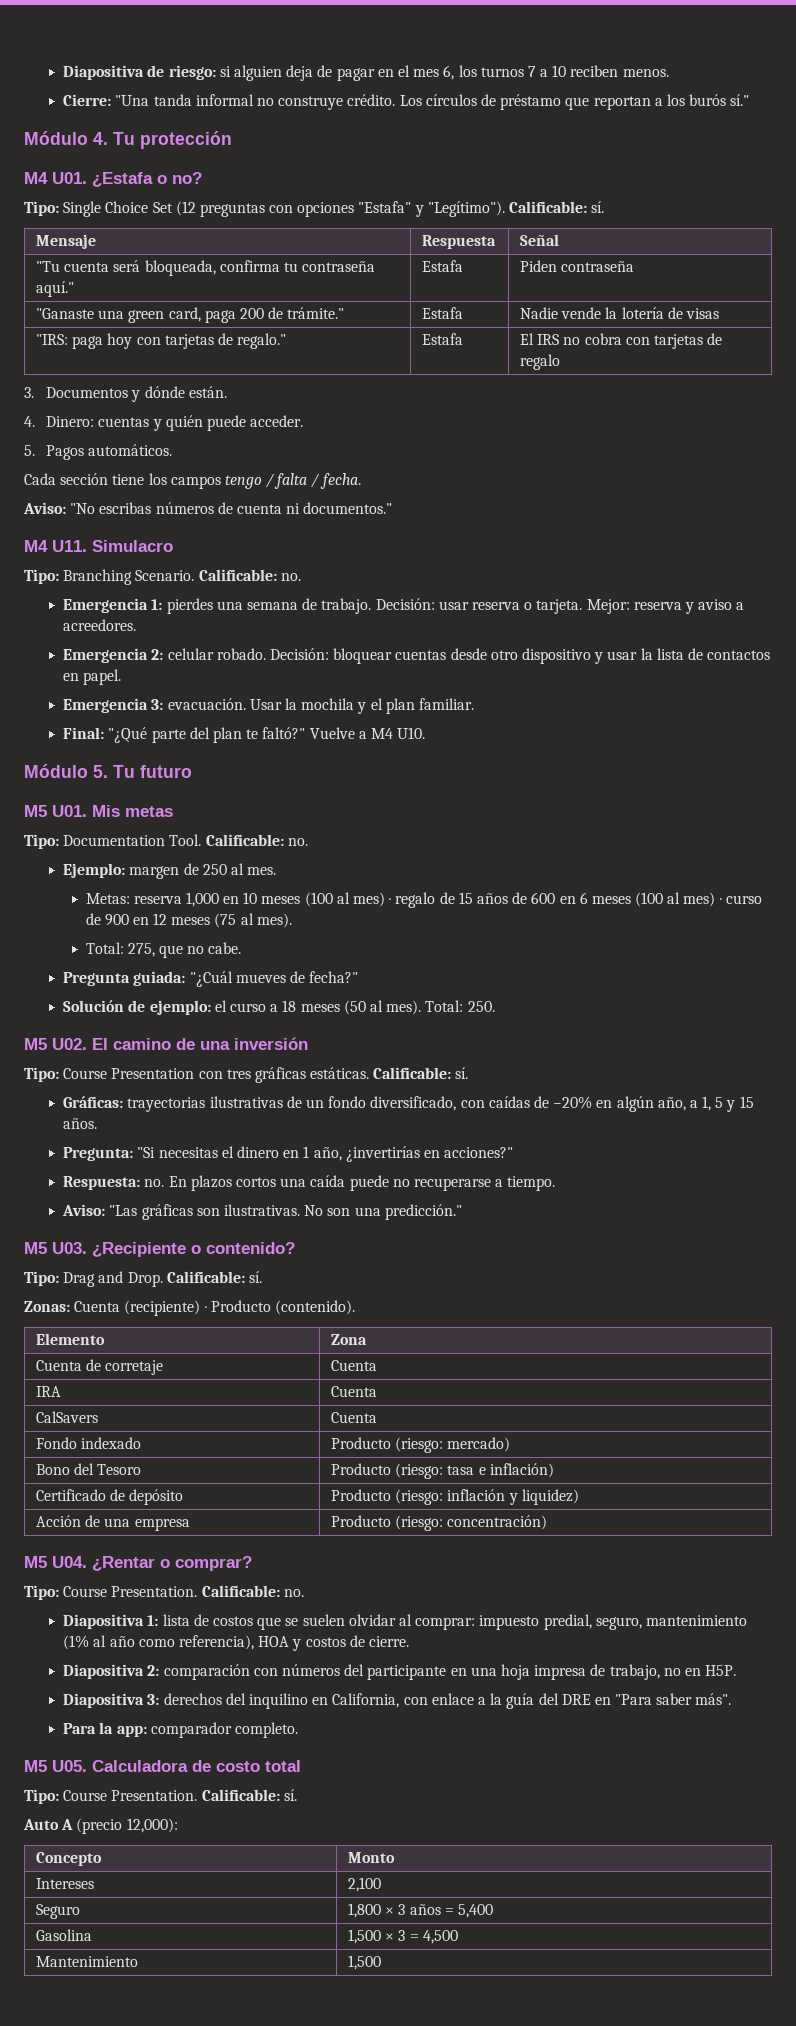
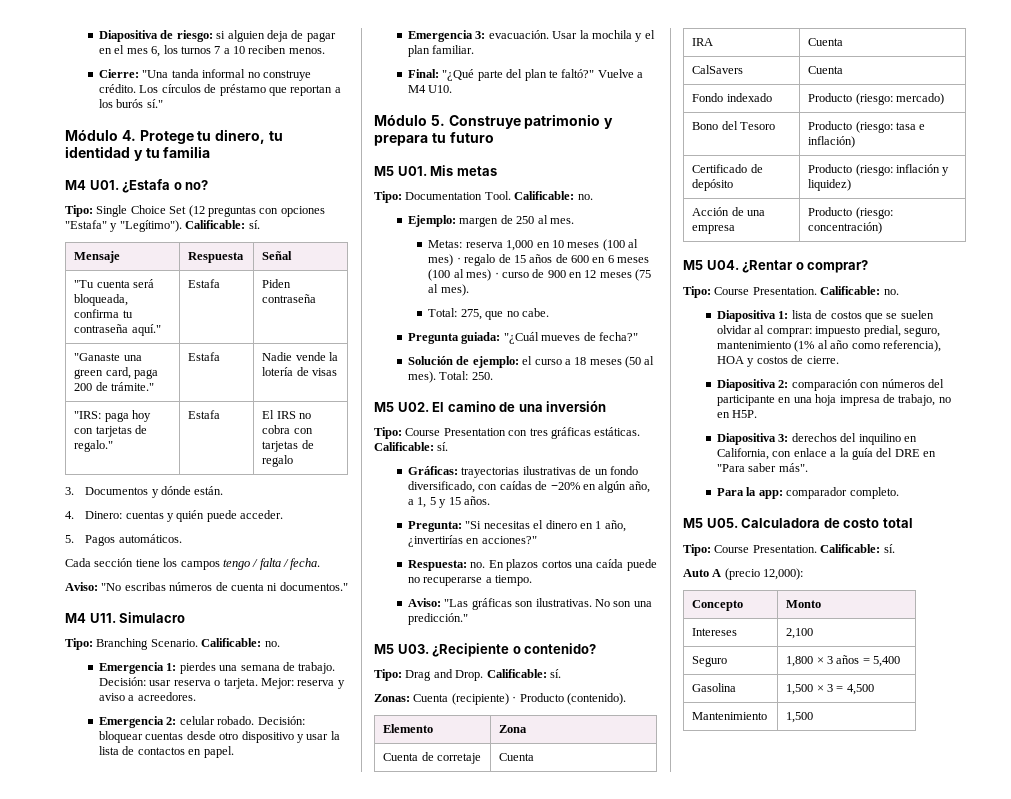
- Módulo 4. Tu protección
+ Módulo 4. Protege tu dinero, tu identidad y tu familia
- Módulo 5. Tu futuro
+ Módulo 5. Construye patrimonio y prepara tu futuro

